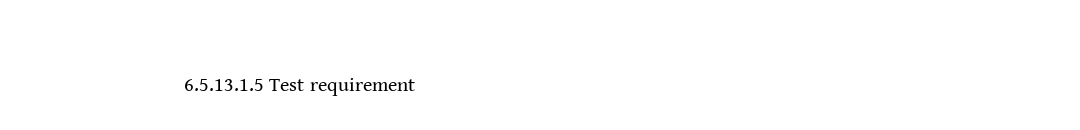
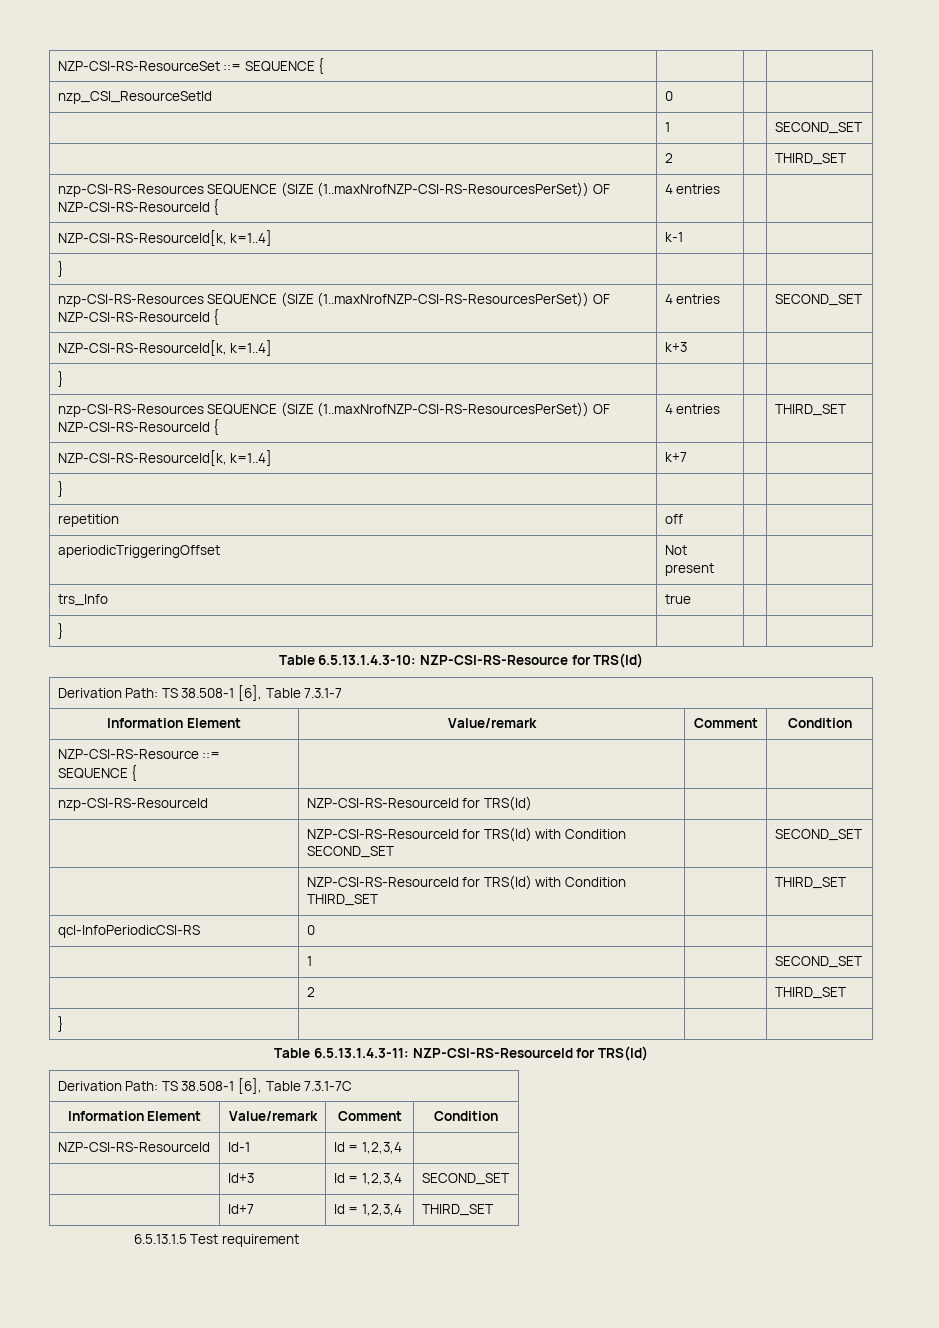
+ NZP-CSI-RS-ResourceSet ::= SEQUENCE { | | |
+ nzp_CSI_ResourceSetId | 0 | |
+ | 1 | | SECOND_SET
+ | 2 | | THIRD_SET
+ nzp-CSI-RS-Resources SEQUENCE (SIZE (1..maxNrofNZP-CSI-RS-ResourcesPerSet)) OF NZP-CSI-RS-ResourceId { | 4 entries | |
+ NZP-CSI-RS-ResourceId[k, k=1..4] | k-1 | |
+ } | | |
+ nzp-CSI-RS-Resources SEQUENCE (SIZE (1..maxNrofNZP-CSI-RS-ResourcesPerSet)) OF NZP-CSI-RS-ResourceId { | 4 entries | | SECOND_SET
+ NZP-CSI-RS-ResourceId[k, k=1..4] | k+3 | |
+ } | | |
+ nzp-CSI-RS-Resources SEQUENCE (SIZE (1..maxNrofNZP-CSI-RS-ResourcesPerSet)) OF NZP-CSI-RS-ResourceId { | 4 entries | | THIRD_SET
+ NZP-CSI-RS-ResourceId[k, k=1..4] | k+7 | |
+ } | | |
+ repetition | off | |
+ aperiodicTriggeringOffset | Not present | |
+ trs_Info | true | |
+ } | | |
+ Table 6.5.13.1.4.3-10: NZP-CSI-RS-Resource for TRS(Id)
+ Derivation Path: TS 38.508-1 [6], Table 7.3.1-7
+ Information Element | Value/remark | Comment | Condition
+ NZP-CSI-RS-Resource ::= SEQUENCE { | | |
+ nzp-CSI-RS-ResourceId | NZP-CSI-RS-ResourceId for TRS(Id) | |
+ | NZP-CSI-RS-ResourceId for TRS(Id) with Condition SECOND_SET | | SECOND_SET
+ | NZP-CSI-RS-ResourceId for TRS(Id) with Condition THIRD_SET | | THIRD_SET
+ qcl-InfoPeriodicCSI-RS | 0 | |
+ | 1 | | SECOND_SET
+ | 2 | | THIRD_SET
+ } | | |
+ Table 6.5.13.1.4.3-11: NZP-CSI-RS-ResourceId for TRS(Id)
+ Derivation Path: TS 38.508-1 [6], Table 7.3.1-7C
+ Information Element | Value/remark | Comment | Condition
+ NZP-CSI-RS-ResourceId | Id-1 | Id = 1,2,3,4 |
+ | Id+3 | Id = 1,2,3,4 | SECOND_SET
+ | Id+7 | Id = 1,2,3,4 | THIRD_SET

